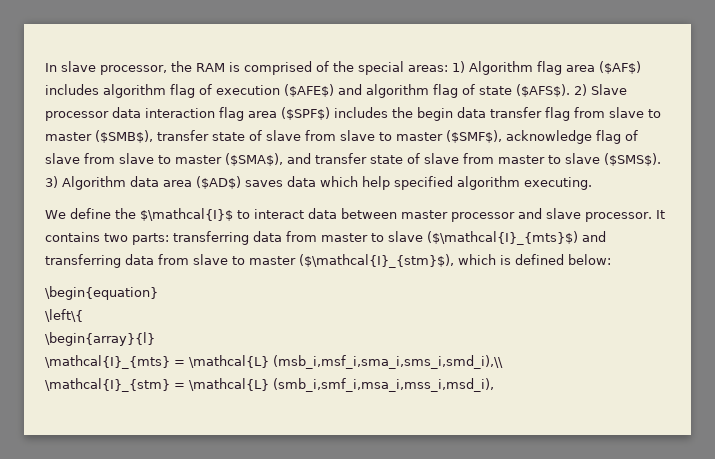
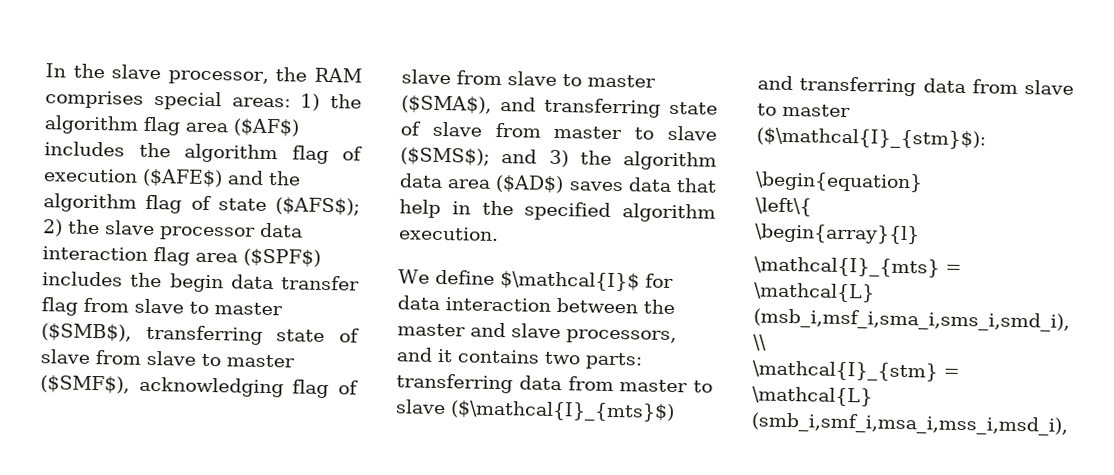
- In slave processor, the RAM is comprised of the special areas:
+ In the slave processor, the RAM comprises special areas:
- 1) Algorithm flag area ($AF$) includes algorithm flag of execution ($AFE$) and algorithm flag of state ($AFS$). 2) Slave processor data interaction flag area ($SPF$) includes the begin data transfer flag from slave to master ($SMB$), transfer state of slave from slave to master ($SMF$), acknowledge flag of slave from slave to master ($SMA$), and transfer state of slave from master to slave ($SMS$). 3) Algorithm data area ($AD$) saves data which help specified algorithm executing.
+ 1) the algorithm flag area ($AF$) includes the algorithm flag of execution ($AFE$) and the algorithm flag of state ($AFS$); 2) the slave processor data interaction flag area ($SPF$) includes the begin data transfer flag from slave to master ($SMB$), transferring state of slave from slave to master ($SMF$), acknowledging flag of slave from slave to master ($SMA$), and transferring state of slave from master to slave ($SMS$); and 3) the algorithm data area ($AD$) saves data that help in the specified algorithm execution.
- We define the $\mathcal{I}$ to interact data between master processor and slave processor. It contains two parts: transferring data from master to slave ($\mathcal{I}_{mts}$) and transferring data from slave to master ($\mathcal{I}_{stm}$), which is defined below:
+ We define $\mathcal{I}$ for data interaction between the master and slave processors, and it contains two parts: transferring data from master to slave ($\mathcal{I}_{mts}$) and transferring data from slave to master ($\mathcal{I}_{stm}$):

